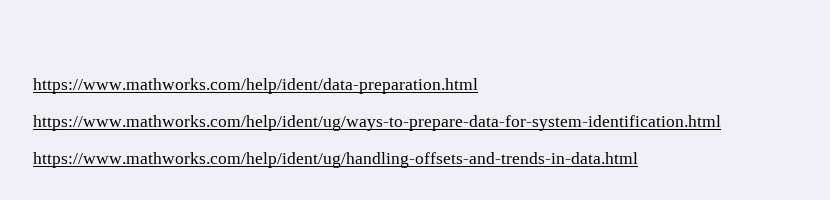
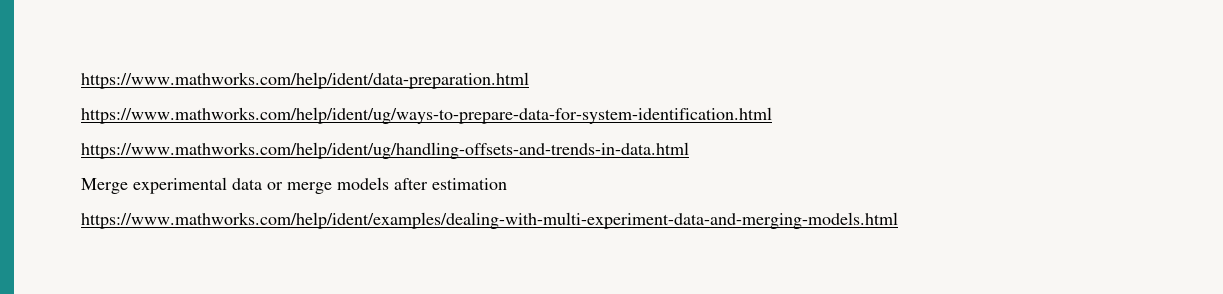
+ Merge experimental data or merge models after estimation
+ https://www.mathworks.com/help/ident/examples/dealing-with-multi-experiment-data-and-merging-models.html

